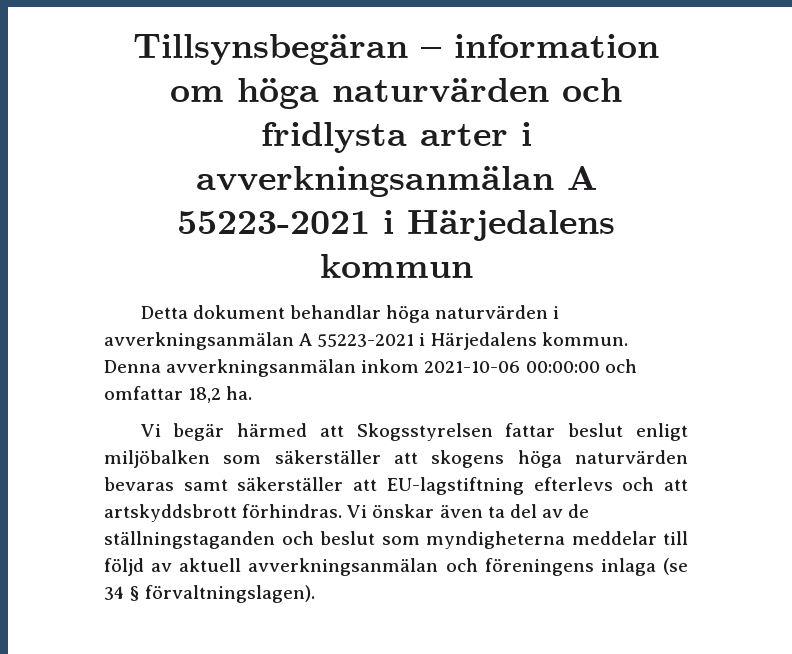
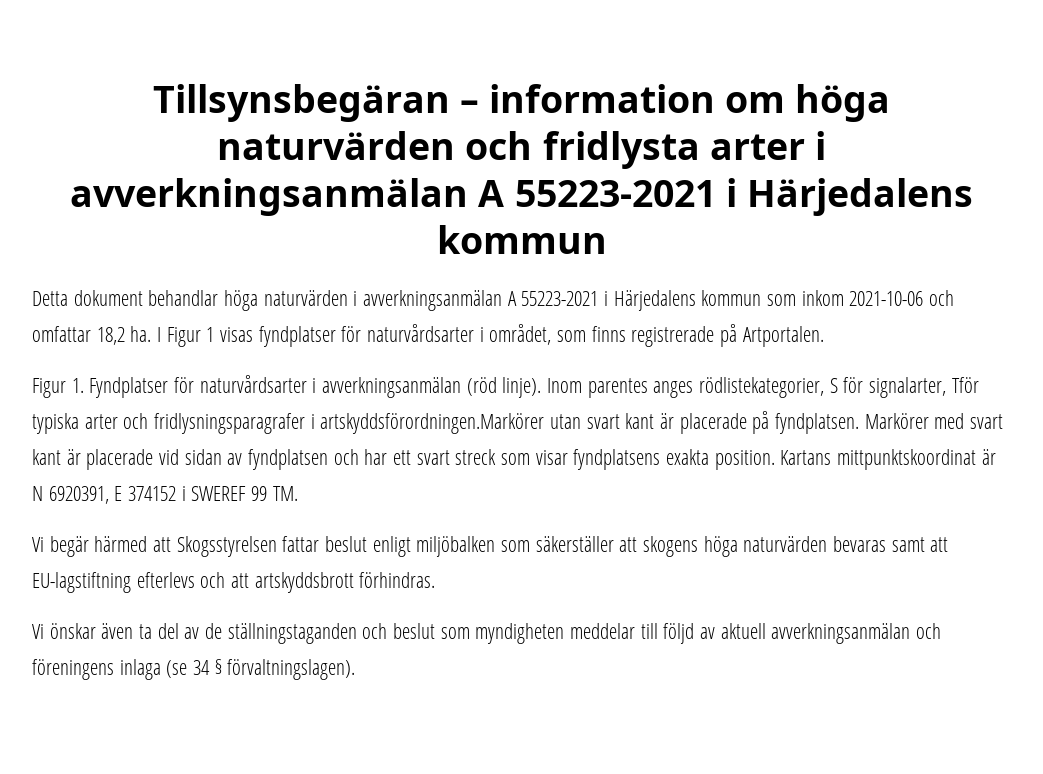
- Detta dokument behandlar höga naturvärden i avverkningsanmälan A 55223-2021 i Härjedalens kommun. Denna avverkningsanmälan inkom 2021-10-06 00:00:00 och omfattar 18,2 ha.
+ Detta dokument behandlar höga naturvärden i avverkningsanmälan A 55223-2021 i Härjedalens kommun som inkom 2021-10-06 och omfattar 18,2 ha. I Figur 1 visas fyndplatser för naturvårdsarter i området, som finns registrerade på Artportalen.
+ Figur 1. Fyndplatser för naturvårdsarter i avverkningsanmälan (röd linje). Inom parentes anges rödlistekategorier, S för signalarter, Tför typiska arter och fridlysningsparagrafer i artskyddsförordningen.Markörer utan svart kant är placerade på fyndplatsen. Markörer med svart kant är placerade vid sidan av fyndplatsen och har ett svart streck som visar fyndplatsens exakta position. Kartans mittpunktskoordinat är N 6920391, E 374152 i SWEREF 99 TM.
- Vi begär härmed att Skogsstyrelsen fattar beslut enligt miljöbalken som säkerställer att skogens höga naturvärden bevaras samt säkerställer att EU-lagstiftning efterlevs och att artskyddsbrott förhindras. Vi önskar även ta del av de ställningstaganden och beslut som myndigheterna meddelar till följd av aktuell avverkningsanmälan och föreningens inlaga (se 34 § förvaltningslagen).
+ Vi begär härmed att Skogsstyrelsen fattar beslut enligt miljöbalken som säkerställer att skogens höga naturvärden bevaras samt att EU-lagstiftning efterlevs och att artskyddsbrott förhindras.
+ Vi önskar även ta del av de ställningstaganden och beslut som myndigheten meddelar till följd av aktuell avverkningsanmälan och föreningens inlaga (se 34 § förvaltningslagen).

